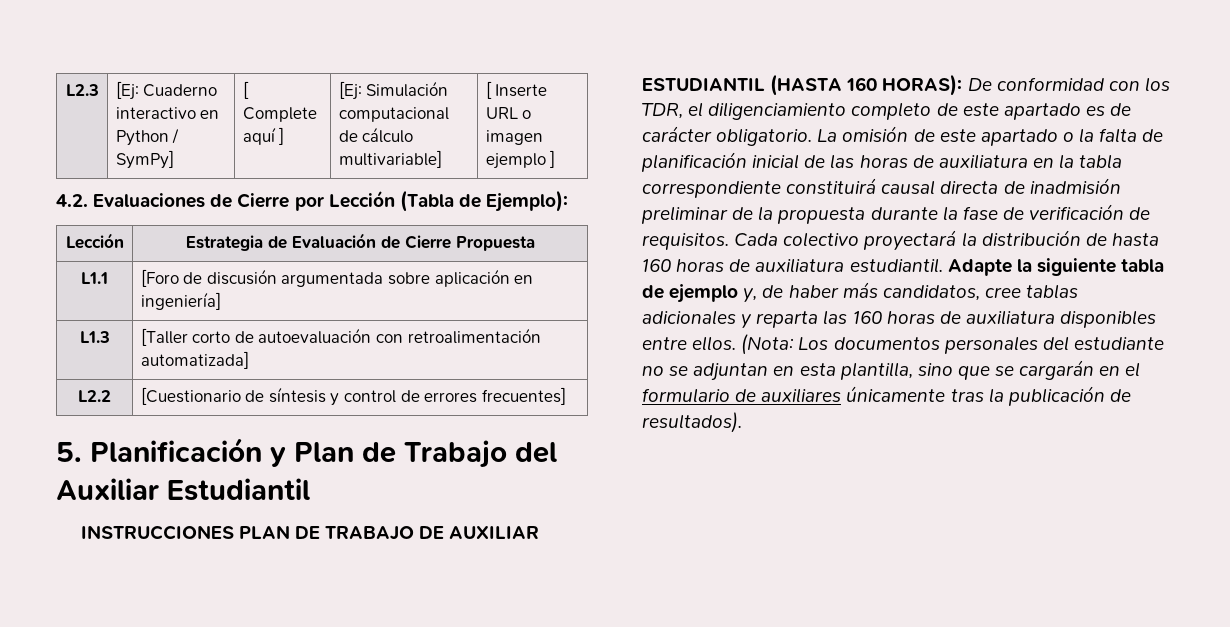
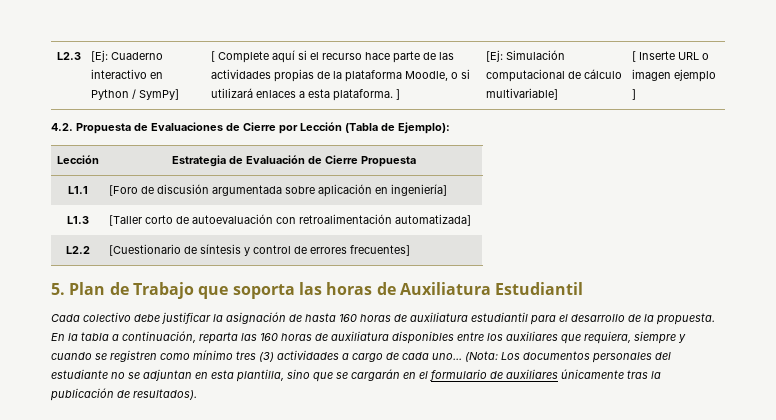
- [ Complete aquí ]
+ [ Complete aquí si el recurso hace parte de las actividades propias de la plataforma Moodle, o si utilizará enlaces a esta plataforma. ]
- 4.2. Evaluaciones de Cierre por Lección (Tabla de Ejemplo):
+ 4.2. Propuesta de Evaluaciones de Cierre por Lección (Tabla de Ejemplo):
- 5. Planificación y Plan de Trabajo del Auxiliar Estudiantil
- INSTRUCCIONES PLAN DE TRABAJO DE AUXILIAR ESTUDIANTIL (HASTA 160 HORAS): De conformidad con los TDR, el diligenciamiento completo de este apartado es de carácter obligatorio. La omisión de este apartado o la falta de planificación inicial de las horas de auxiliatura en la tabla correspondiente constituirá causal directa de inadmisión preliminar de la propuesta durante la fase de verificación de requisitos. Cada colectivo proyectará la distribución de hasta 160 horas de auxiliatura estudiantil. Adapte la siguiente tabla de ejemplo y, de haber más candidatos, cree tablas adicionales y reparta las 160 horas de auxiliatura disponibles entre ellos.
+ 5. Plan de Trabajo que soporta las horas de Auxiliatura Estudiantil
+ Cada colectivo debe justificar la asignación de hasta 160 horas de auxiliatura estudiantil para el desarrollo de la propuesta. En la tabla a continuación, reparta las 160 horas de auxiliatura disponibles entre los auxiliares que requiera, siempre y cuando se registren como mínimo tres (3) actividades a cargo de cada uno...

